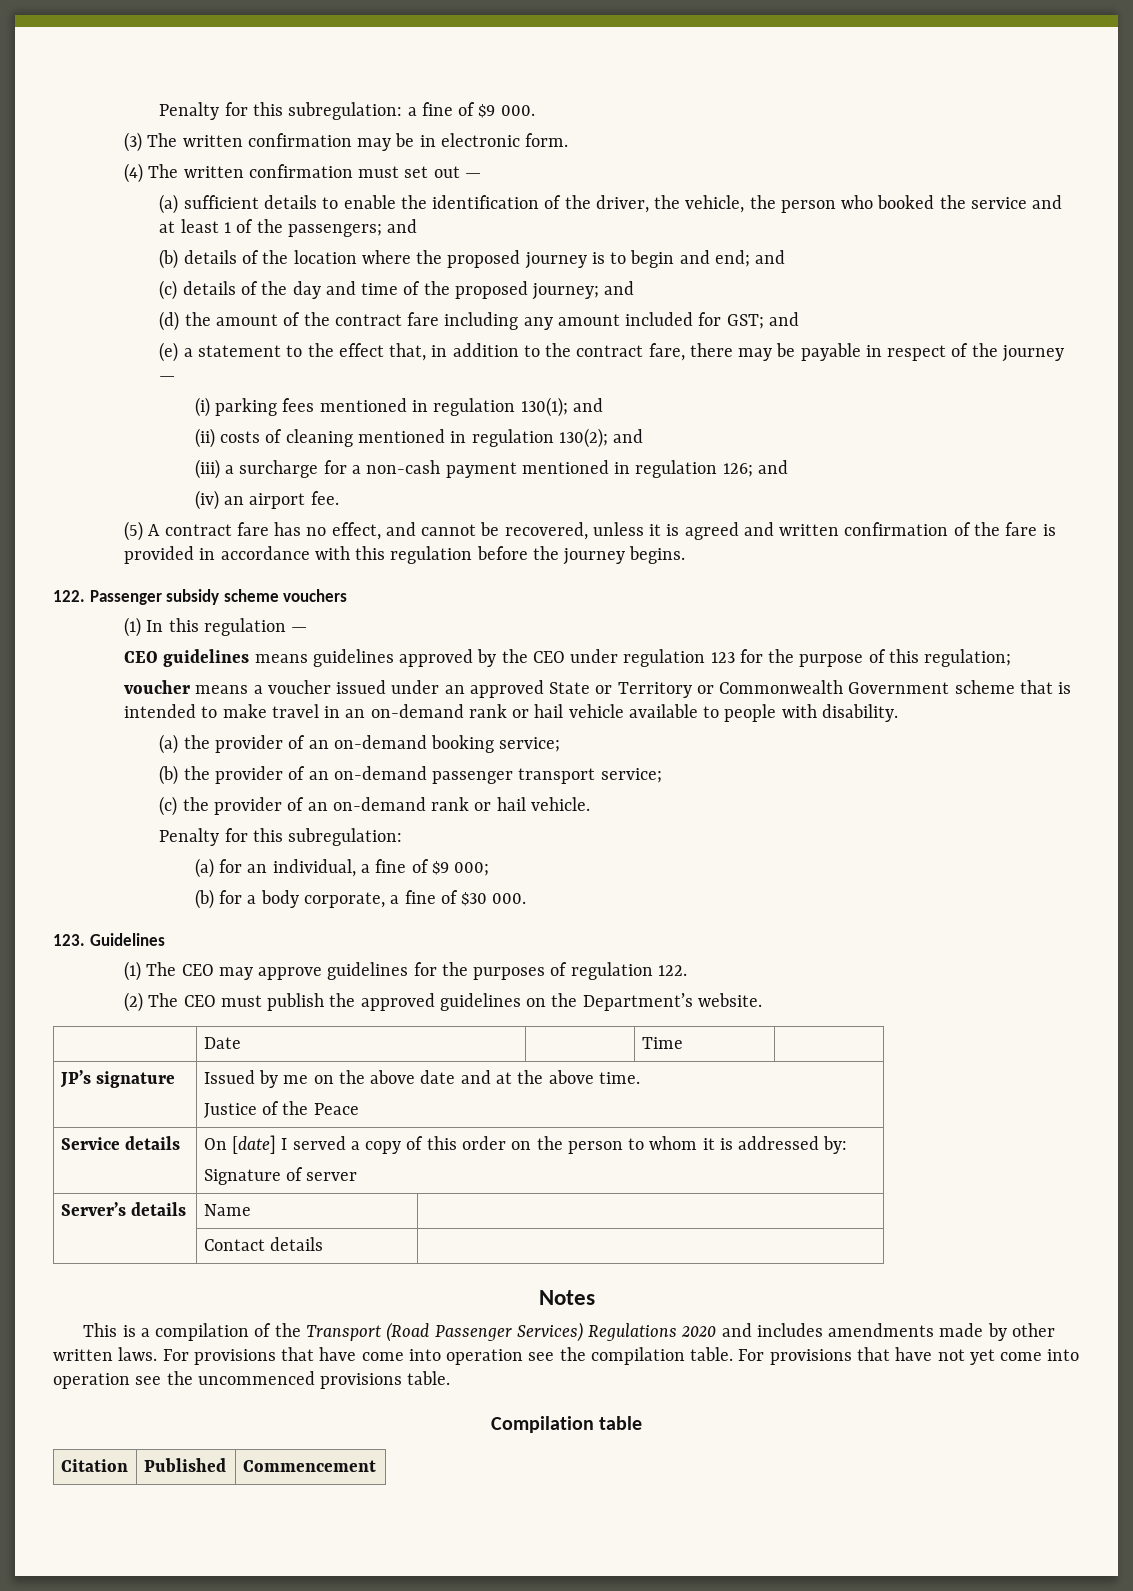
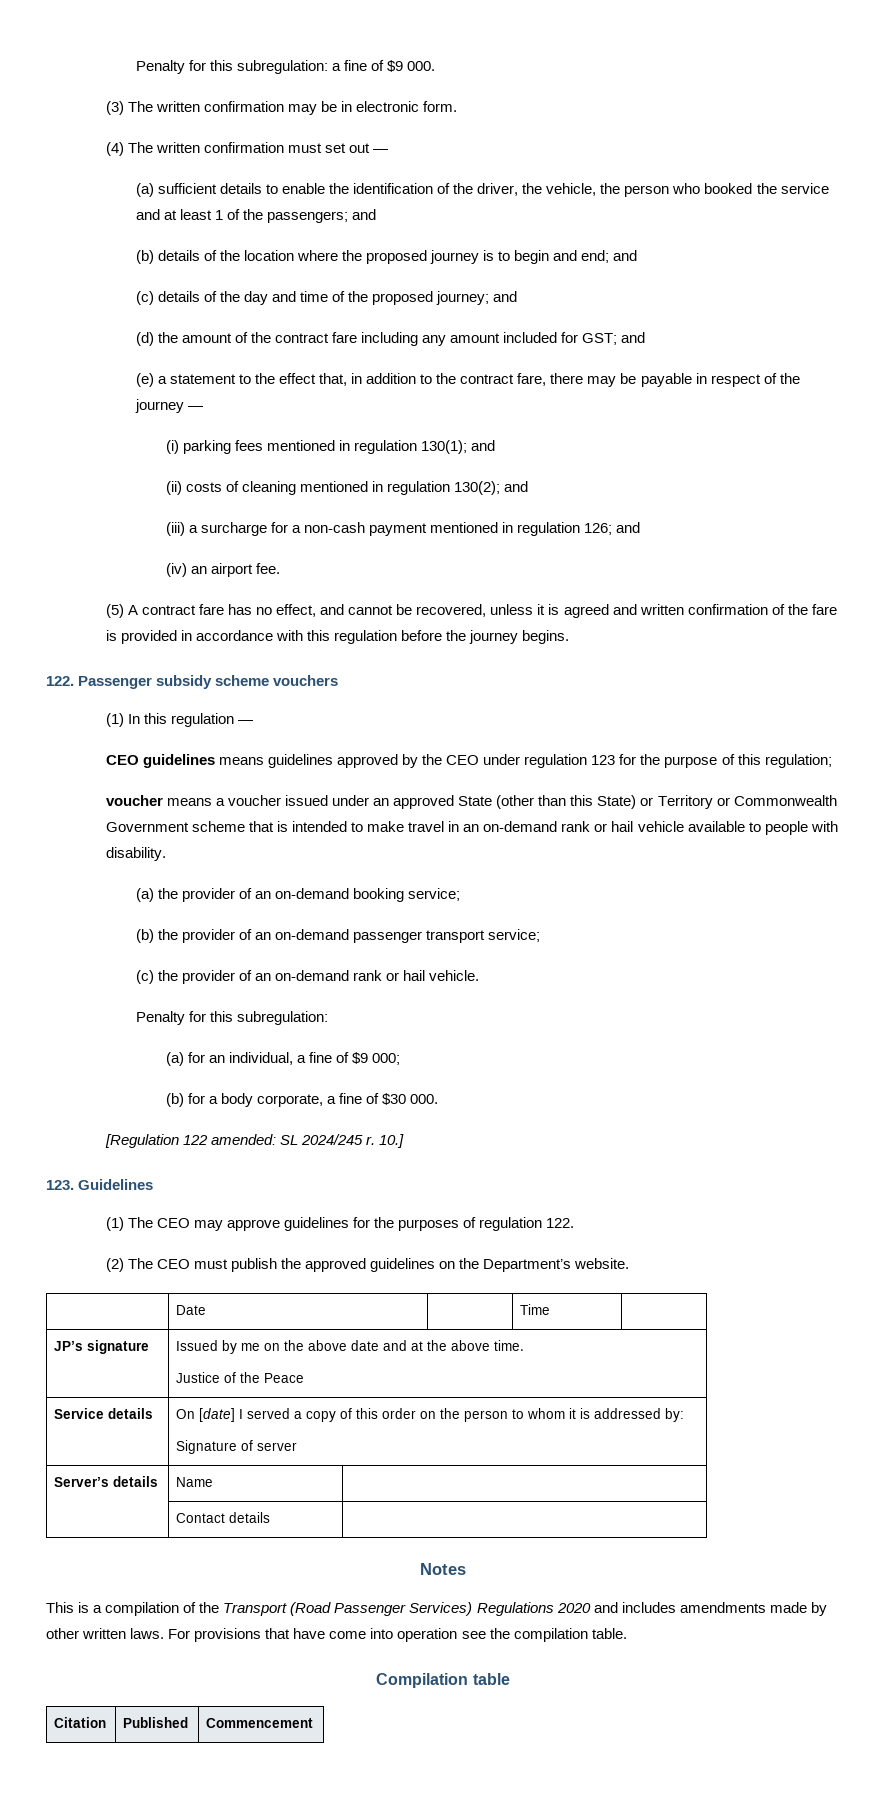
- voucher means a voucher issued under an approved State or Territory or Commonwealth Government scheme that is intended to make travel in an on-demand rank or hail vehicle available to people with disability.
+ voucher means a voucher issued under an approved State (other than this State) or Territory or Commonwealth Government scheme that is intended to make travel in an on-demand rank or hail vehicle available to people with disability.
+ [Regulation 122 amended: SL 2024/245 r. 10.]
- For provisions that have not yet come into operation see the uncommenced provisions table.

